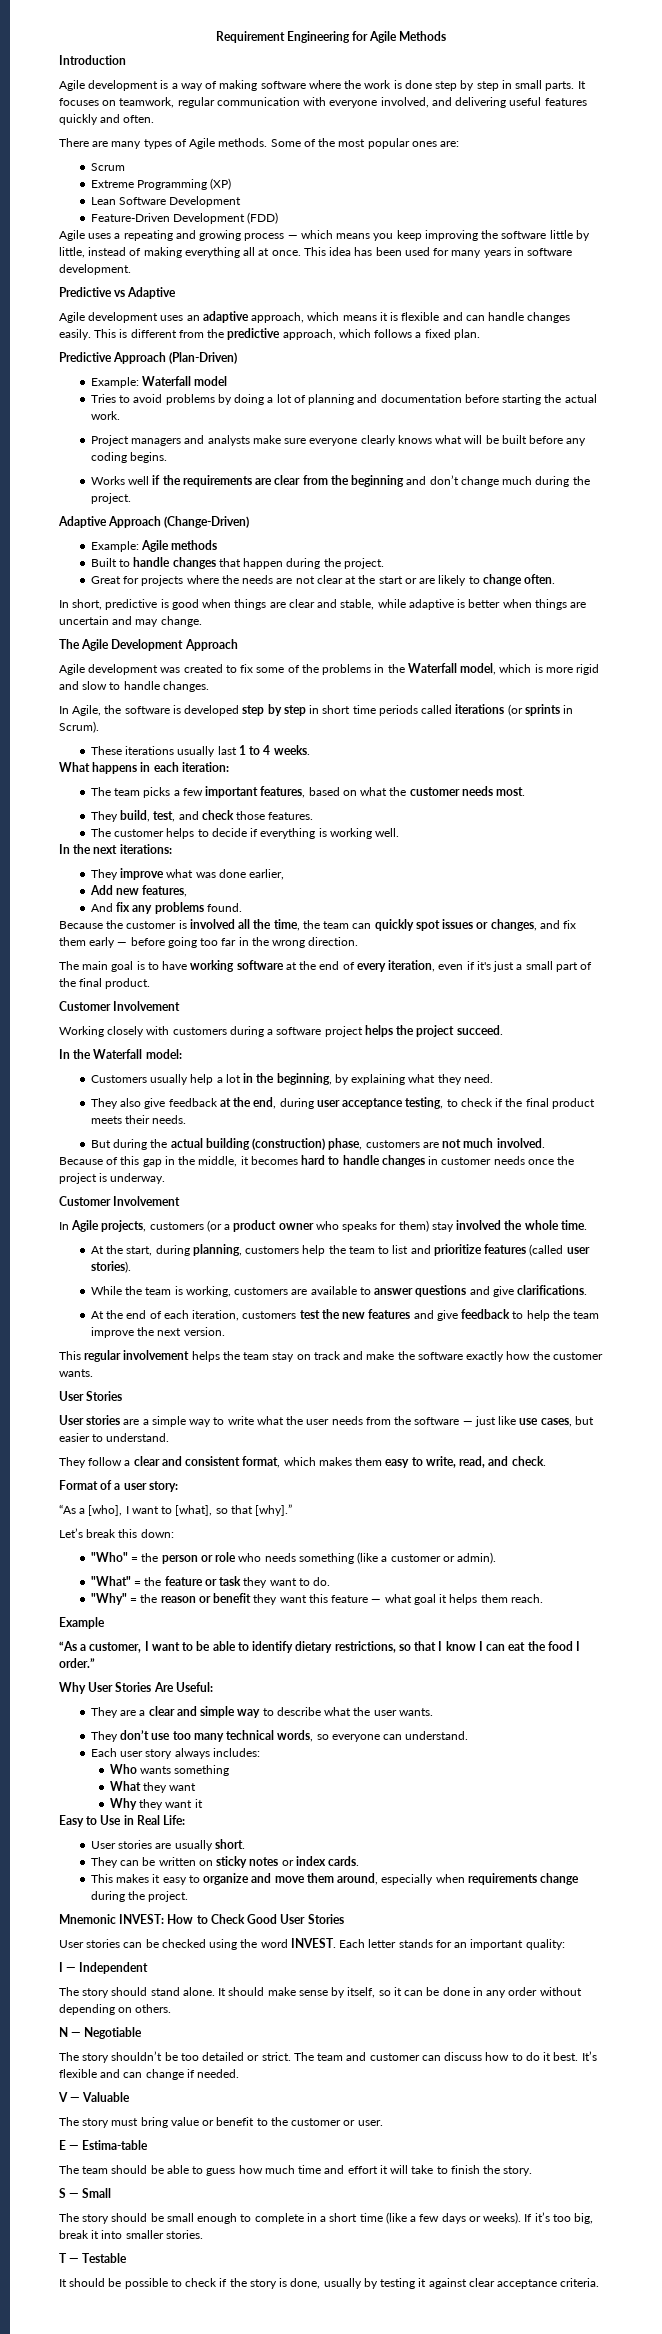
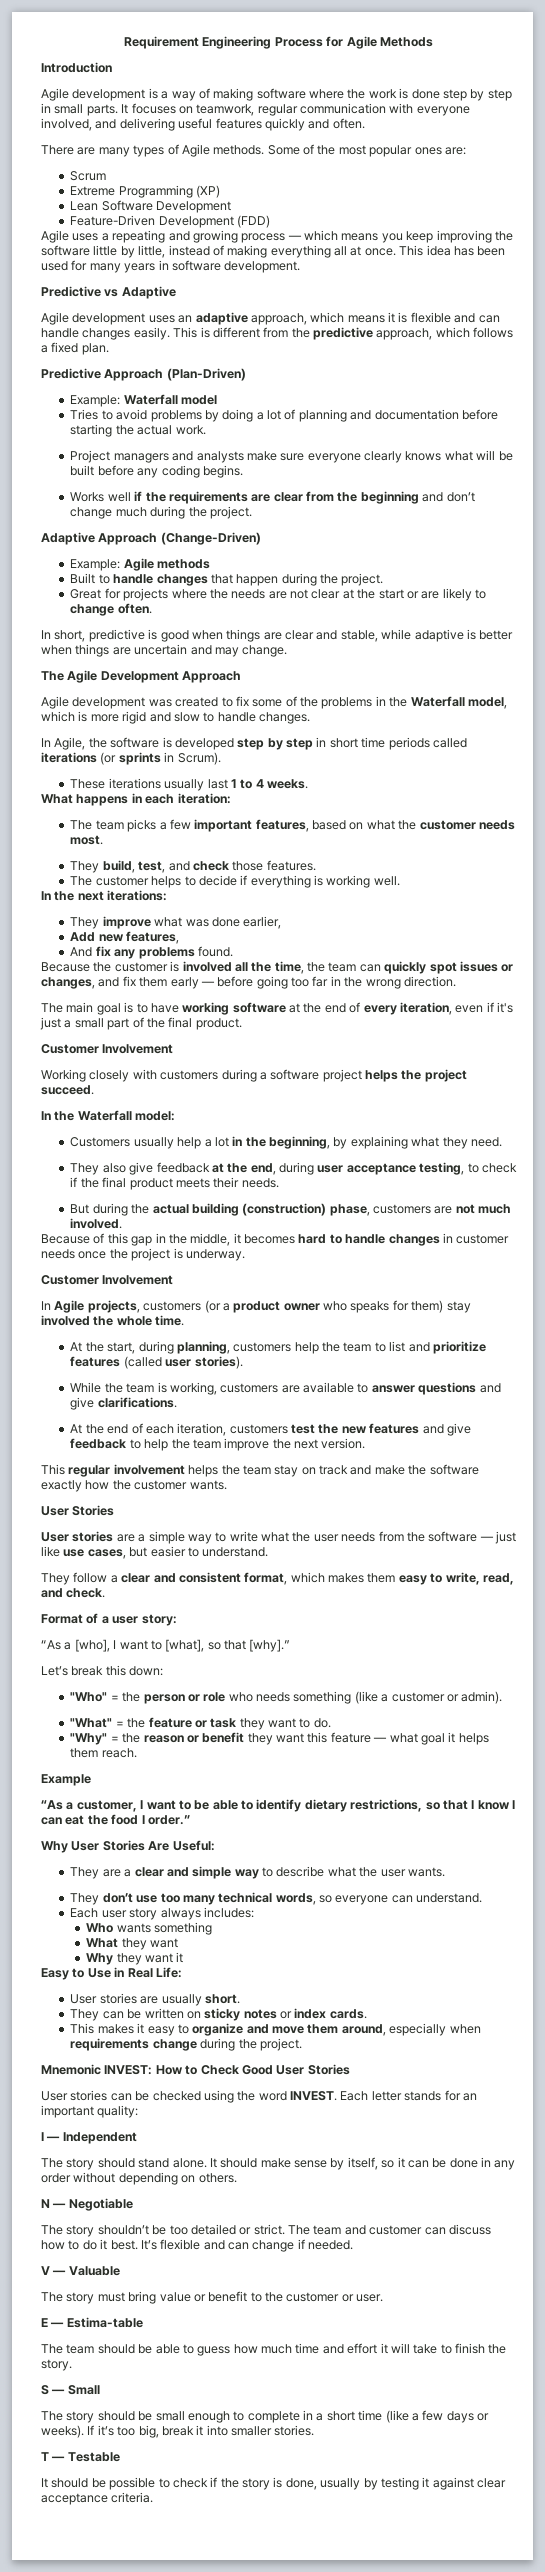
- Requirement Engineering for Agile Methods
+ Requirement Engineering Process for Agile Methods

